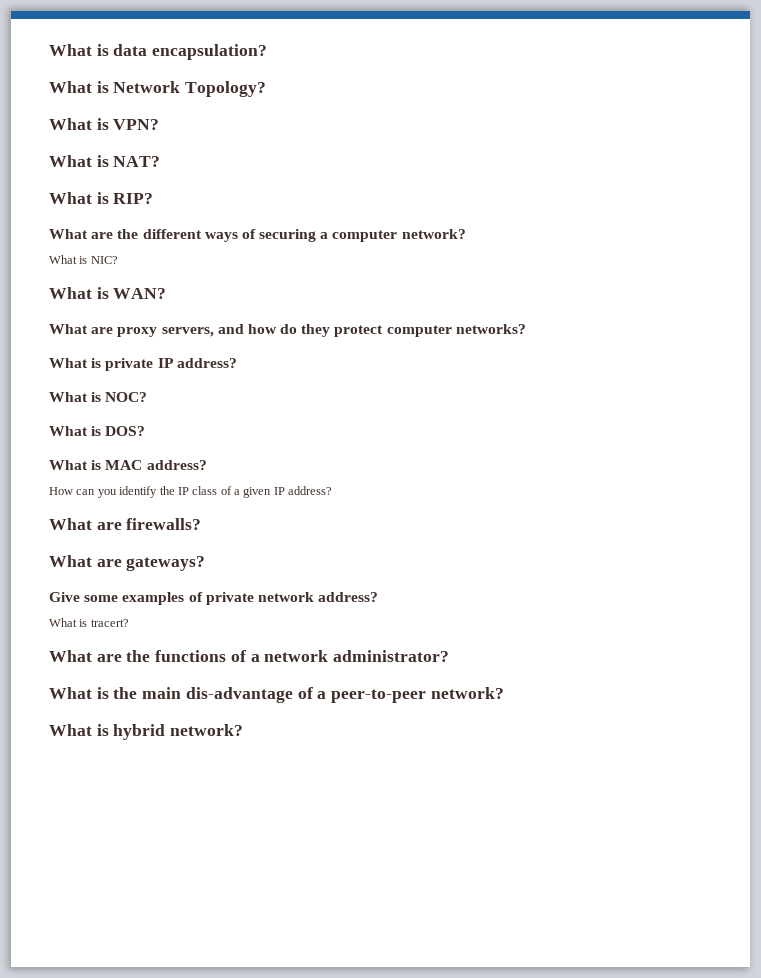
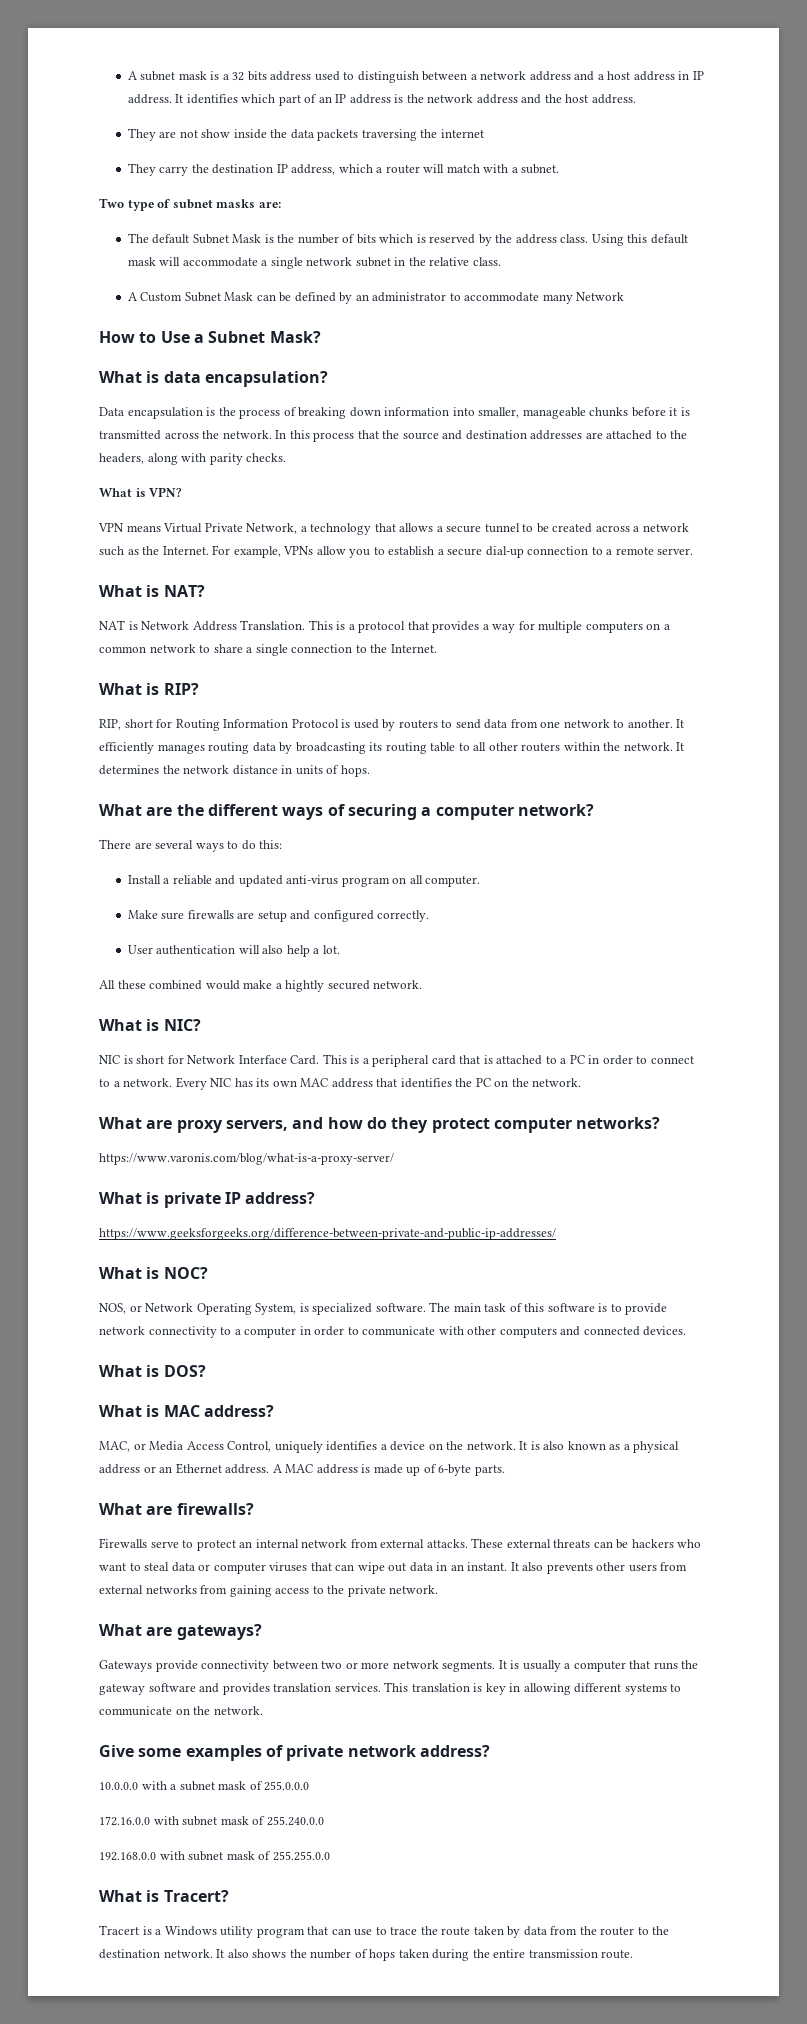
+ A subnet mask is a 32 bits address used to distinguish between a network address and a host address in IP address. It identifies which part of an IP address is the network address and the host address.
+ They are not show inside the data packets traversing the internet
+ They carry the destination IP address, which a router will match with a subnet.
+ Two type of subnet masks are:
+ The default Subnet Mask is the number of bits which is reserved by the address class. Using this default mask will accommodate a single network subnet in the relative class.
+ A Custom Subnet Mask can be defined by an administrator to accommodate many Network
+ How to Use a Subnet Mask?
  What is data encapsulation?
- What is Network Topology?
+ Data encapsulation is the process of breaking down information into smaller, manageable chunks before it is transmitted across the network. In this process that the source and destination addresses are attached to the headers, along with parity checks.
  What is VPN?
+ VPN means Virtual Private Network, a technology that allows a secure tunnel to be created across a network such as the Internet. For example, VPNs allow you to establish a secure dial-up connection to a remote server.
  What is NAT?
+ NAT is Network Address Translation. This is a protocol that provides a way for multiple computers on a common network to share a single connection to the Internet.
  What is RIP?
+ RIP, short for Routing Information Protocol is used by routers to send data from one network to another. It efficiently manages routing data by broadcasting its routing table to all other routers within the network. It determines the network distance in units of hops.
+ There are several ways to do this:
+ Install a reliable and updated anti-virus program on all computer.
+ Make sure firewalls are setup and configured correctly.
+ User authentication will also help a lot.
+ All these combined would make a hightly secured network.
  What is NIC?
- What is WAN?
+ NIC is short for Network Interface Card. This is a peripheral card that is attached to a PC in order to connect to a network. Every NIC has its own MAC address that identifies the PC on the network.
+ https://www.varonis.com/blog/what-is-a-proxy-server/
+ https://www.geeksforgeeks.org/difference-between-private-and-public-ip-addresses/
+ NOS, or Network Operating System, is specialized software. The main task of this software is to provide network connectivity to a computer in order to communicate with other computers and connected devices.
- How can you identify the IP class of a given IP address?
+ MAC, or Media Access Control, uniquely identifies a device on the network. It is also known as a physical address or an Ethernet address. A MAC address is made up of 6-byte parts.
  What are firewalls?
+ Firewalls serve to protect an internal network from external attacks. These external threats can be hackers who want to steal data or computer viruses that can wipe out data in an instant. It also prevents other users from external networks from gaining access to the private network.
  What are gateways?
+ Gateways provide connectivity between two or more network segments. It is usually a computer that runs the gateway software and provides translation services. This translation is key in allowing different systems to communicate on the network.
- What is tracert?
- What are the functions of a network administrator?
- What is the main dis-advantage of a peer-to-peer network?
- What is hybrid network?
+ 10.0.0.0 with a subnet mask of 255.0.0.0
+ 172.16.0.0 with subnet mask of 255.240.0.0
+ 192.168.0.0 with subnet mask of 255.255.0.0
+ What is Tracert?
+ Tracert is a Windows utility program that can use to trace the route taken by data from the router to the destination network. It also shows the number of hops taken during the entire transmission route.

